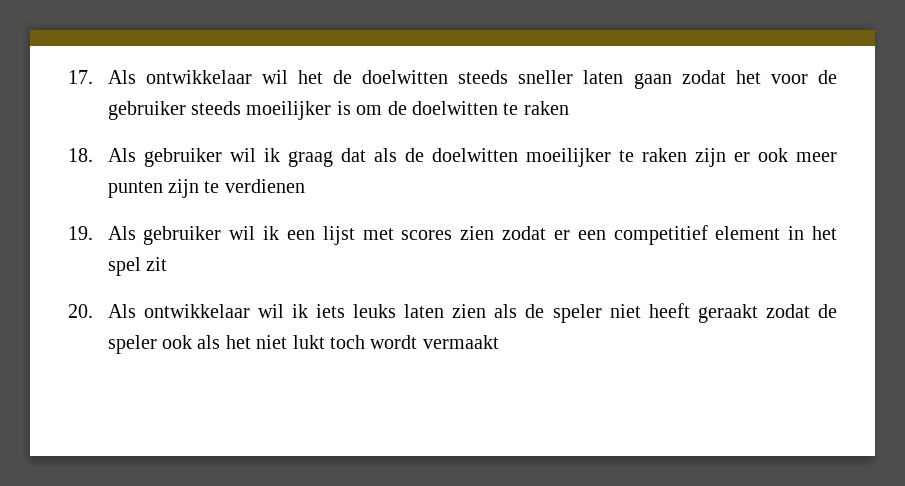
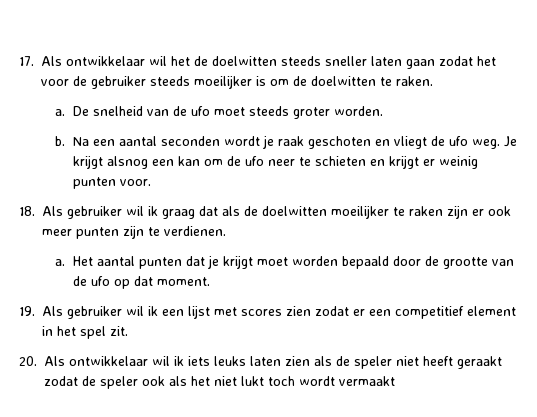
- 17. Als ontwikkelaar wil het de doelwitten steeds sneller laten gaan zodat het voor de gebruiker steeds moeilijker is om de doelwitten te raken
+ 17. Als ontwikkelaar wil het de doelwitten steeds sneller laten gaan zodat het voor de gebruiker steeds moeilijker is om de doelwitten te raken.
+ a. De snelheid van de ufo moet steeds groter worden.
+ b. Na een aantal seconden wordt je raak geschoten en vliegt de ufo weg. Je krijgt alsnog een kan om de ufo neer te schieten en krijgt er weinig punten voor.
- 18. Als gebruiker wil ik graag dat als de doelwitten moeilijker te raken zijn er ook meer punten zijn te verdienen
+ 18. Als gebruiker wil ik graag dat als de doelwitten moeilijker te raken zijn er ook meer punten zijn te verdienen.
+ a. Het aantal punten dat je krijgt moet worden bepaald door de grootte van de ufo op dat moment.
- 19. Als gebruiker wil ik een lijst met scores zien zodat er een competitief element in het spel zit
+ 19. Als gebruiker wil ik een lijst met scores zien zodat er een competitief element in het spel zit.

